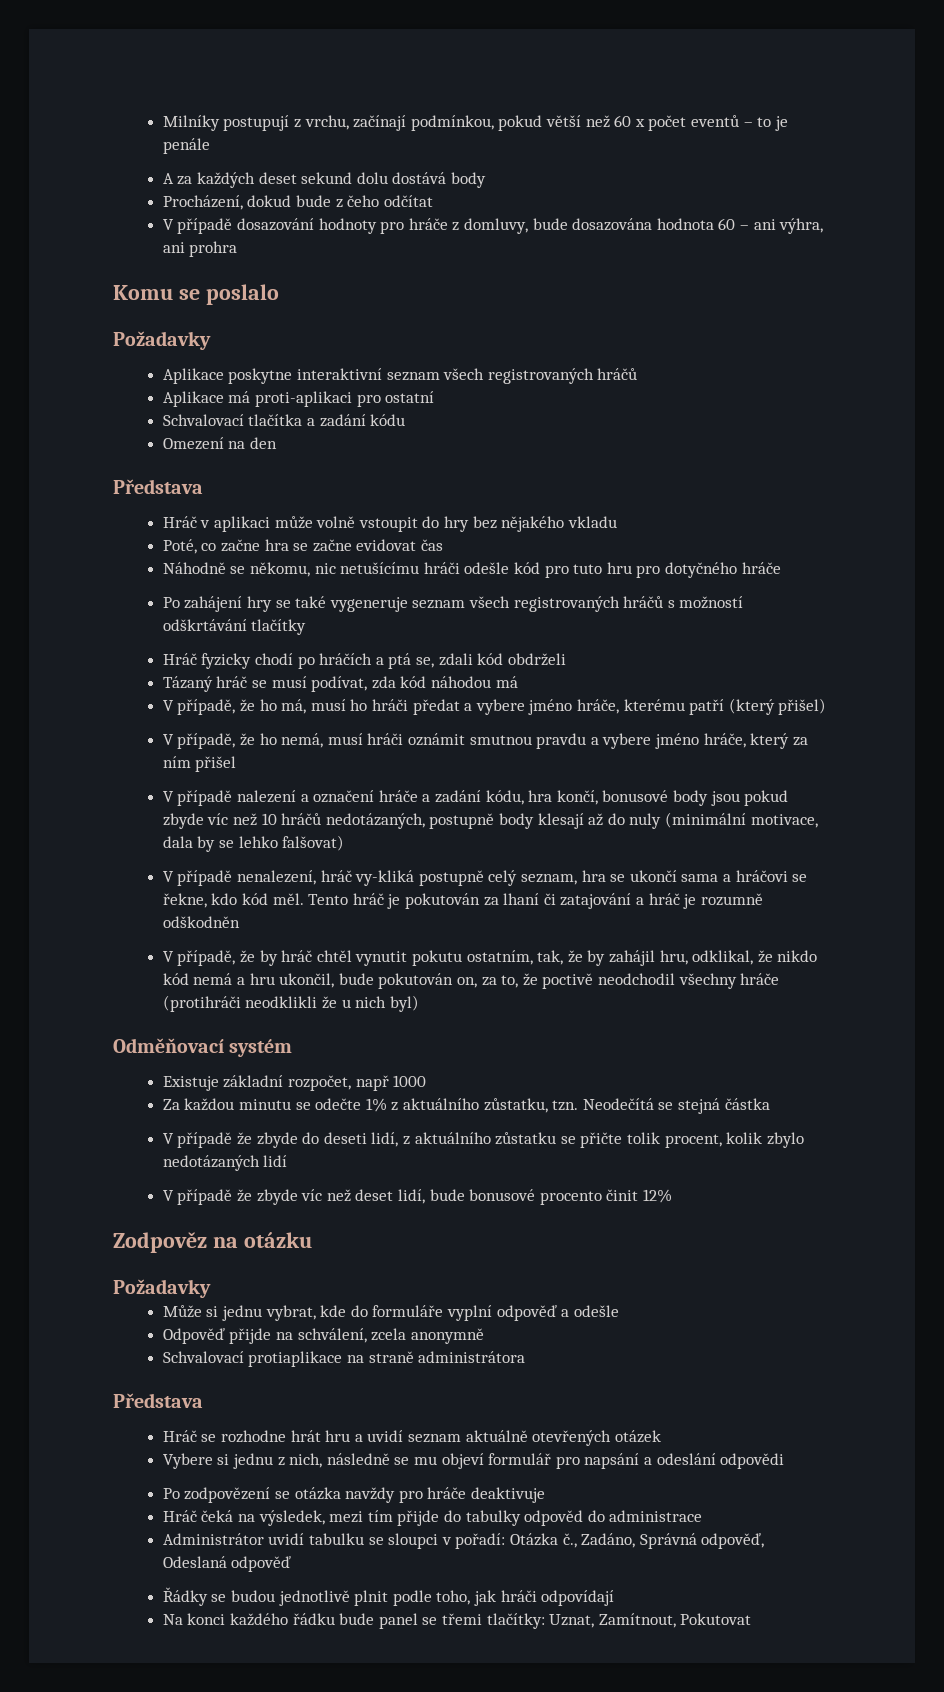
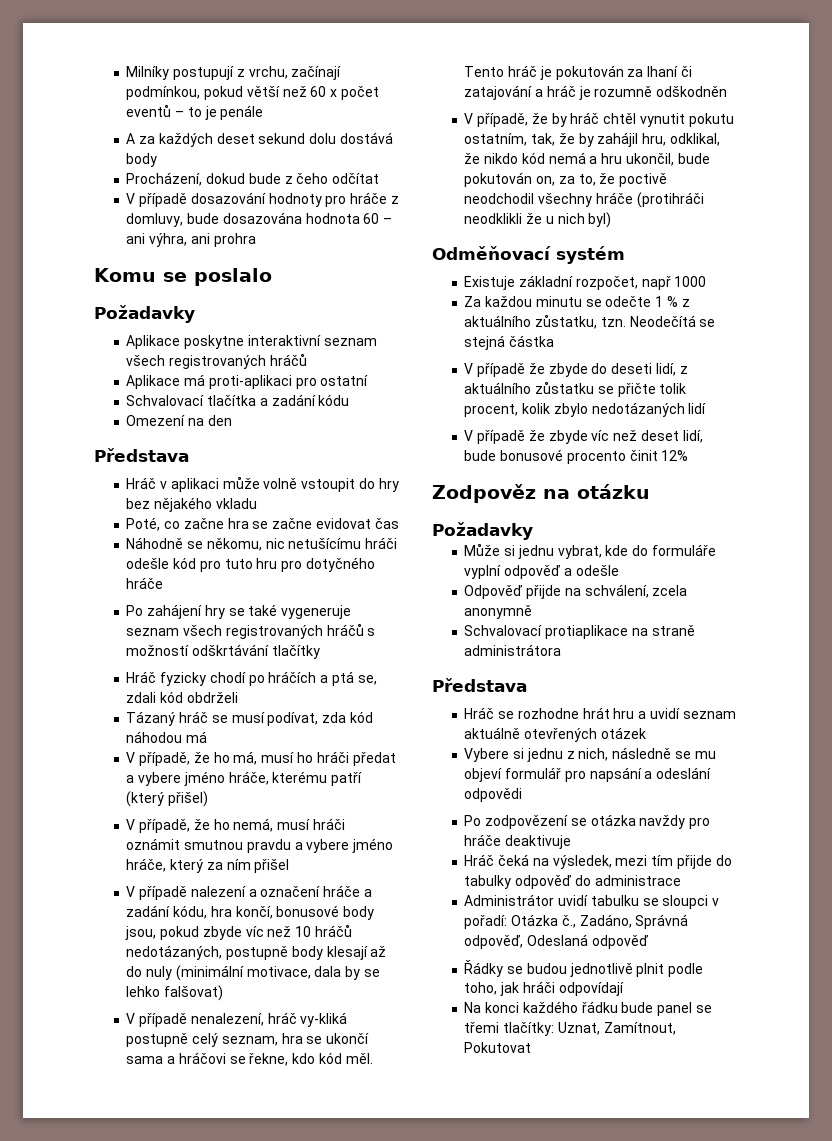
- V případě nalezení a označení hráče a zadání kódu, hra končí, bonusové body jsou pokud zbyde víc než 10 hráčů nedotázaných, postupně body klesají až do nuly (minimální motivace, dala by se lehko falšovat)
+ V případě nalezení a označení hráče a zadání kódu, hra končí, bonusové body jsou, pokud zbyde víc než 10 hráčů nedotázaných, postupně body klesají až do nuly (minimální motivace, dala by se lehko falšovat)
- Za každou minutu se odečte 1% z aktuálního zůstatku, tzn.
+ Za každou minutu se odečte 1 % z aktuálního zůstatku, tzn.
- Hráč čeká na výsledek, mezi tím přijde do tabulky odpověd do administrace
+ Hráč čeká na výsledek, mezi tím přijde do tabulky odpověď do administrace

